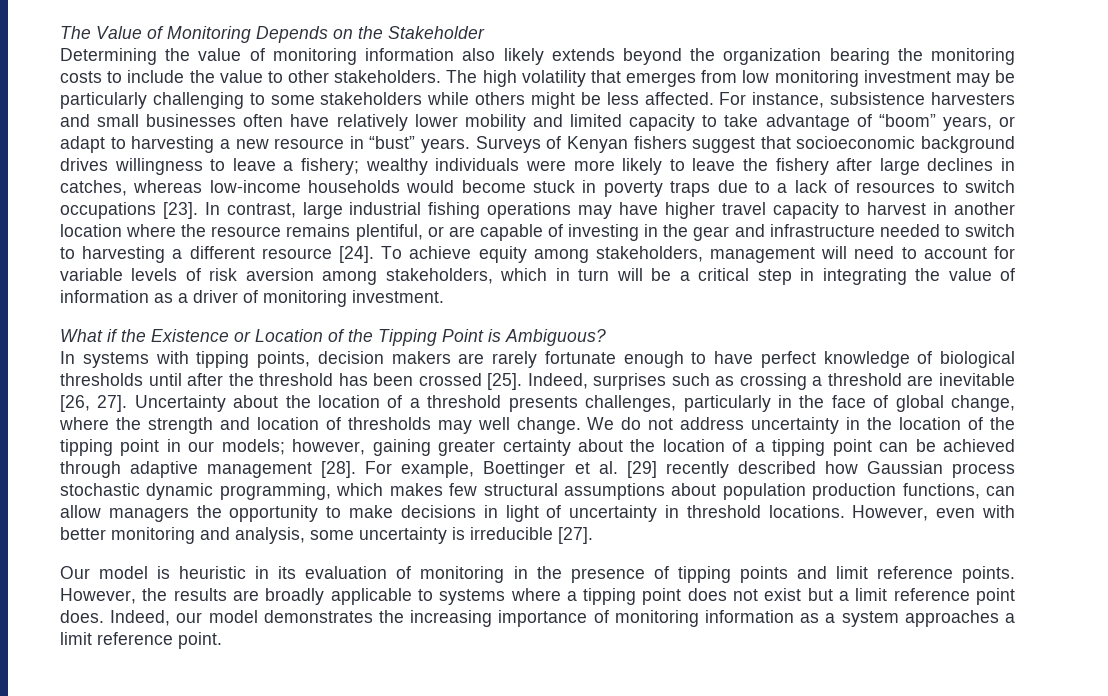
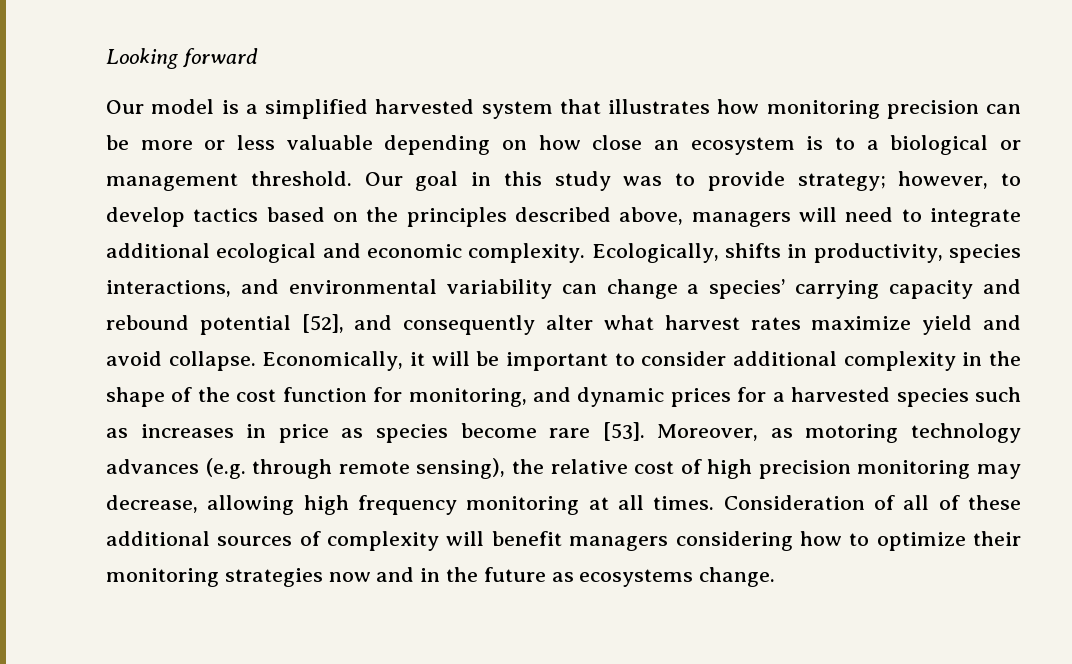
- The Value of Monitoring Depends on the Stakeholder
- Determining the value of monitoring information also likely extends beyond the organization bearing the monitoring costs to include the value to other stakeholders. The high volatility that emerges from low monitoring investment may be particularly challenging to some stakeholders while others might be less affected. For instance, subsistence harvesters and small businesses often have relatively lower mobility and limited capacity to take advantage of “boom” years, or adapt to harvesting a new resource in “bust” years. Surveys of Kenyan fishers suggest that socioeconomic background drives willingness to leave a fishery; wealthy individuals were more likely to leave the fishery after large declines in catches, whereas low-income households would become stuck in poverty traps due to a lack of resources to switch occupations [23]. In contrast, large industrial fishing operations may have higher travel capacity to harvest in another location where the resource remains plentiful, or are capable of investing in the gear and infrastructure needed to switch to harvesting a different resource [24]. To achieve equity among stakeholders, management will need to account for variable levels of risk aversion among stakeholders, which in turn will be a critical step in integrating the value of information as a driver of monitoring investment.
- What if the Existence or Location of the Tipping Point is Ambiguous?
- In systems with tipping points, decision makers are rarely fortunate enough to have perfect knowledge of biological thresholds until after the threshold has been crossed [25]. Indeed, surprises such as crossing a threshold are inevitable [26, 27]. Uncertainty about the location of a threshold presents challenges, particularly in the face of global change, where the strength and location of thresholds may well change. We do not address uncertainty in the location of the tipping point in our models; however, gaining greater certainty about the location of a tipping point can be achieved through adaptive management [28]. For example, Boettinger et al. [29] recently described how Gaussian process stochastic dynamic programming, which makes few structural assumptions about population production functions, can allow managers the opportunity to make decisions in light of uncertainty in threshold locations. However, even with better monitoring and analysis, some uncertainty is irreducible [27].
- Our model is heuristic in its evaluation of monitoring in the presence of tipping points and limit reference points. However, the results are broadly applicable to systems where a tipping point does not exist but a limit reference point does. Indeed, our model demonstrates the increasing importance of monitoring information as a system approaches a limit reference point.
+ Looking forward
+ Our model is a simplified harvested system that illustrates how monitoring precision can be more or less valuable depending on how close an ecosystem is to a biological or management threshold. Our goal in this study was to provide strategy; however, to develop tactics based on the principles described above, managers will need to integrate additional ecological and economic complexity. Ecologically, shifts in productivity, species interactions, and environmental variability can change a species’ carrying capacity and rebound potential [52], and consequently alter what harvest rates maximize yield and avoid collapse. Economically, it will be important to consider additional complexity in the shape of the cost function for monitoring, and dynamic prices for a harvested species such as increases in price as species become rare [53]. Moreover, as motoring technology advances (e.g. through remote sensing), the relative cost of high precision monitoring may decrease, allowing high frequency monitoring at all times. Consideration of all of these additional sources of complexity will benefit managers considering how to optimize their monitoring strategies now and in the future as ecosystems change.

